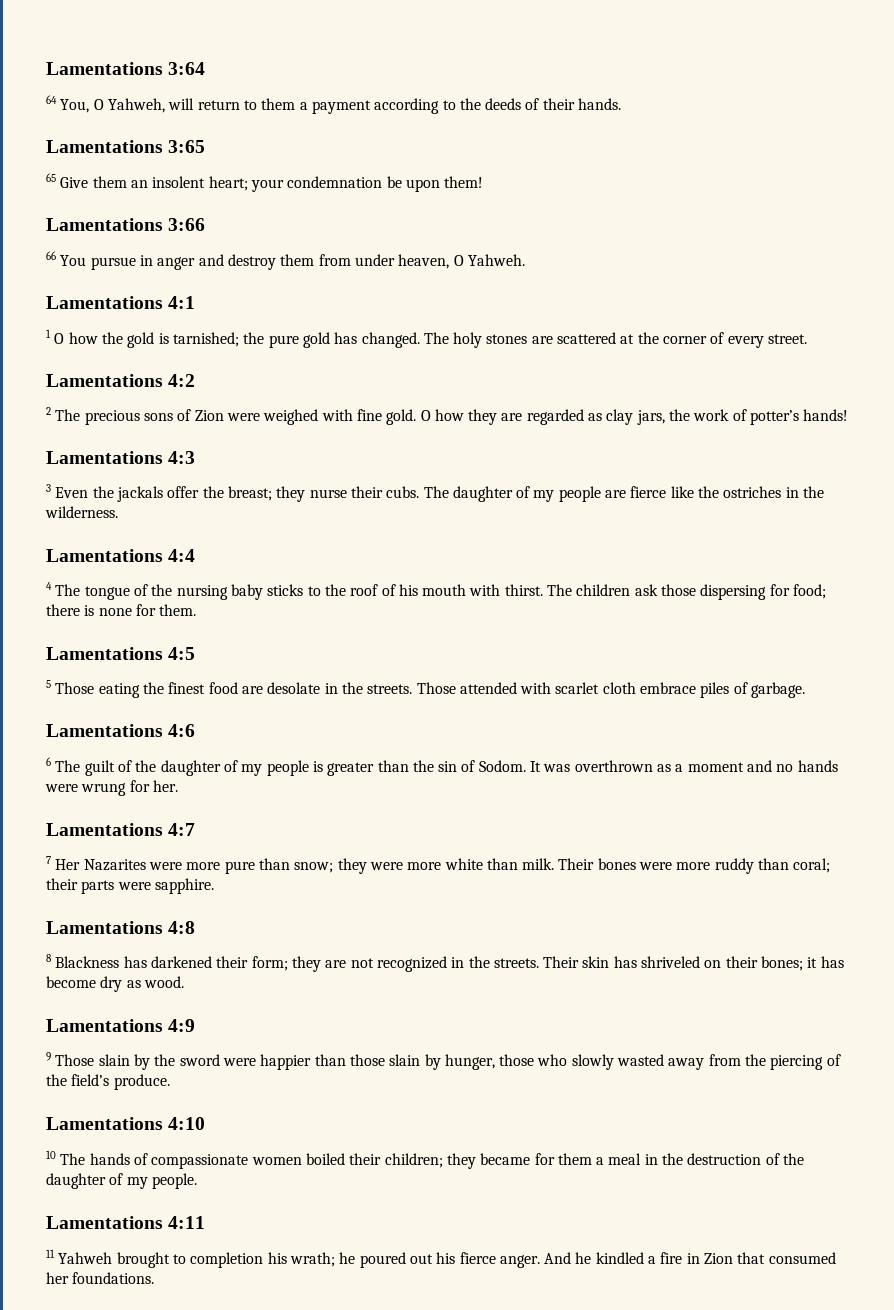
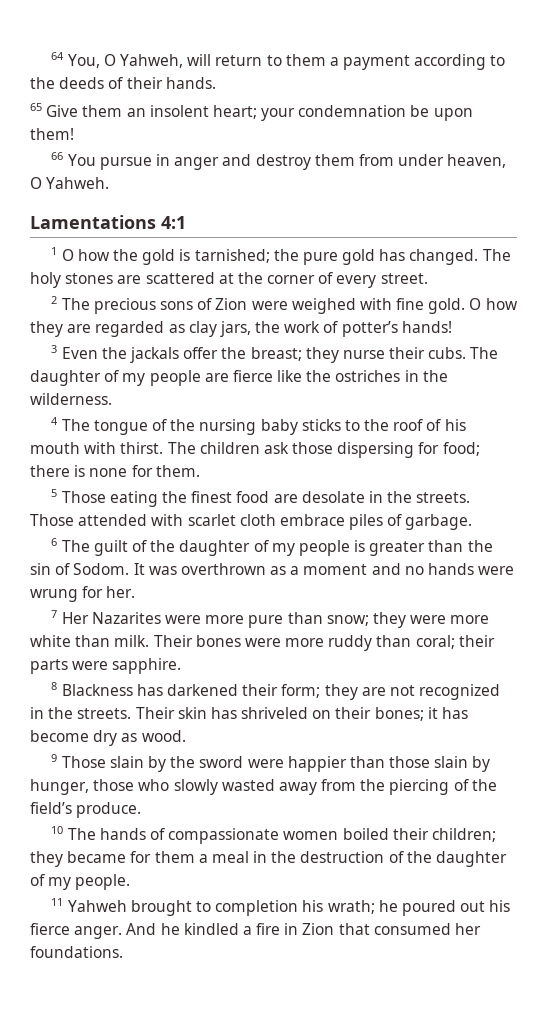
- Lamentations 3:64
- Lamentations 3:65
- Lamentations 3:66
- Lamentations 4:2
- Lamentations 4:3
- Lamentations 4:4
- Lamentations 4:5
- Lamentations 4:6
- Lamentations 4:7
- Lamentations 4:8
- Lamentations 4:9
- Lamentations 4:10
- Lamentations 4:11

